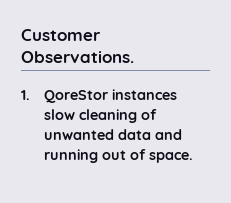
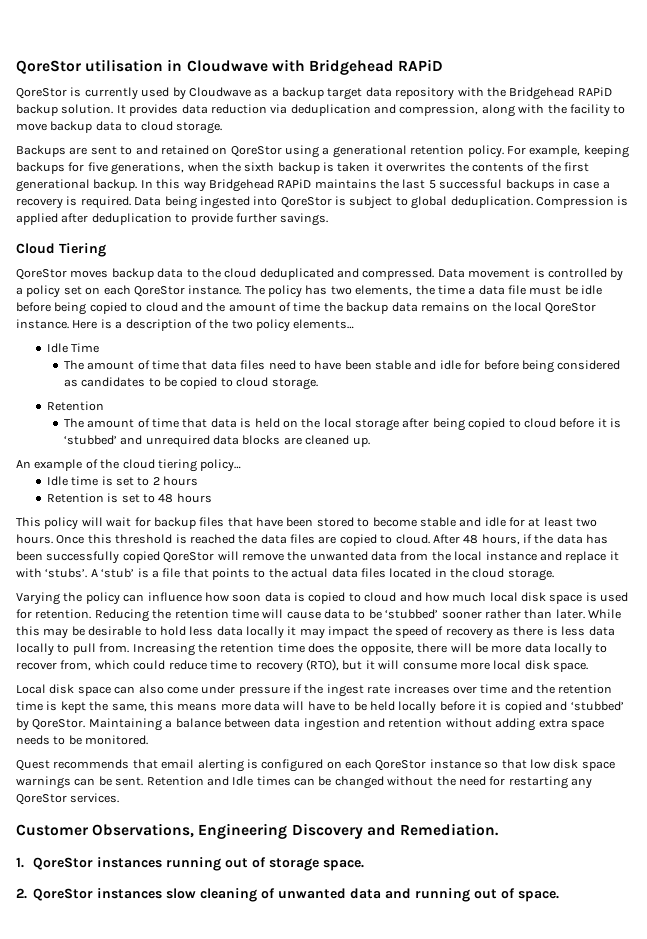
- Customer Observations.
- 1. QoreStor instances slow cleaning of unwanted data and running out of space.
+ QoreStor utilisation in Cloudwave with Bridgehead RAPiD
+ QoreStor is currently used by Cloudwave as a backup target data repository with the Bridgehead RAPiD backup solution. It provides data reduction via deduplication and compression, along with the facility to move backup data to cloud storage.
+ Backups are sent to and retained on QoreStor using a generational retention policy. For example, keeping backups for five generations, when the sixth backup is taken it overwrites the contents of the first generational backup. In this way Bridgehead RAPiD maintains the last 5 successful backups in case a recovery is required. Data being ingested into QoreStor is subject to global deduplication. Compression is applied after deduplication to provide further savings.
+ Cloud Tiering
+ QoreStor moves backup data to the cloud deduplicated and compressed. Data movement is controlled by a policy set on each QoreStor instance. The policy has two elements, the time a data file must be idle before being copied to cloud and the amount of time the backup data remains on the local QoreStor instance. Here is a description of the two policy elements…
+ Idle Time
+ The amount of time that data files need to have been stable and idle for before being considered as candidates to be copied to cloud storage.
+ Retention
+ The amount of time that data is held on the local storage after being copied to cloud before it is ‘stubbed’ and unrequired data blocks are cleaned up.
+ An example of the cloud tiering policy…
+ Idle time is set to 2 hours
+ Retention is set to 48 hours
+ This policy will wait for backup files that have been stored to become stable and idle for at least two hours. Once this threshold is reached the data files are copied to cloud. After 48 hours, if the data has been successfully copied QoreStor will remove the unwanted data from the local instance and replace it with ‘stubs’. A ‘stub’ is a file that points to the actual data files located in the cloud storage.
+ Varying the policy can influence how soon data is copied to cloud and how much local disk space is used for retention. Reducing the retention time will cause data to be ‘stubbed’ sooner rather than later. While this may be desirable to hold less data locally it may impact the speed of recovery as there is less data locally to pull from. Increasing the retention time does the opposite, there will be more data locally to recover from, which could reduce time to recovery (RTO), but it will consume more local disk space.
+ Local disk space can also come under pressure if the ingest rate increases over time and the retention time is kept the same, this means more data will have to be held locally before it is copied and ‘stubbed’ by QoreStor. Maintaining a balance between data ingestion and retention without adding extra space needs to be monitored.
+ Quest recommends that email alerting is configured on each QoreStor instance so that low disk space warnings can be sent. Retention and Idle times can be changed without the need for restarting any QoreStor services.
+ Customer Observations, Engineering Discovery and Remediation.
+ 1. QoreStor instances running out of storage space.
+ 2. QoreStor instances slow cleaning of unwanted data and running out of space.

